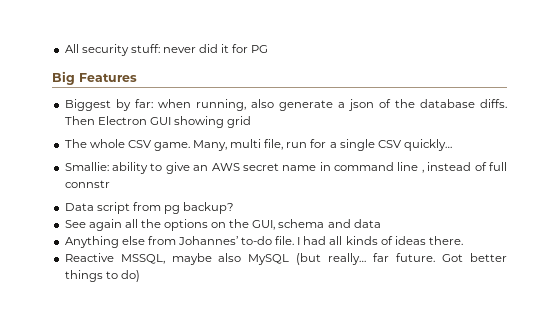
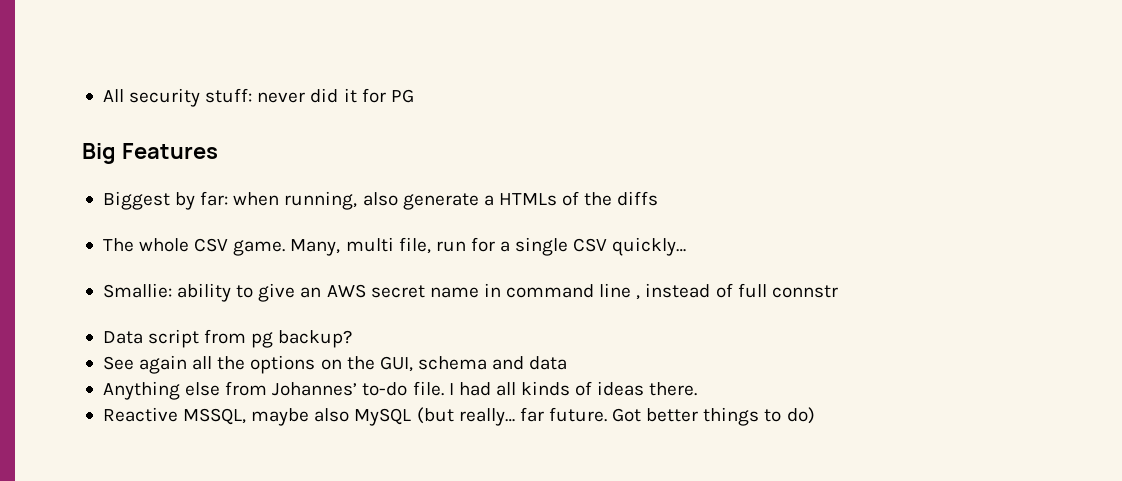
- Biggest by far: when running, also generate a json of the database diffs. Then Electron GUI showing grid
+ Biggest by far: when running, also generate a HTMLs of the diffs

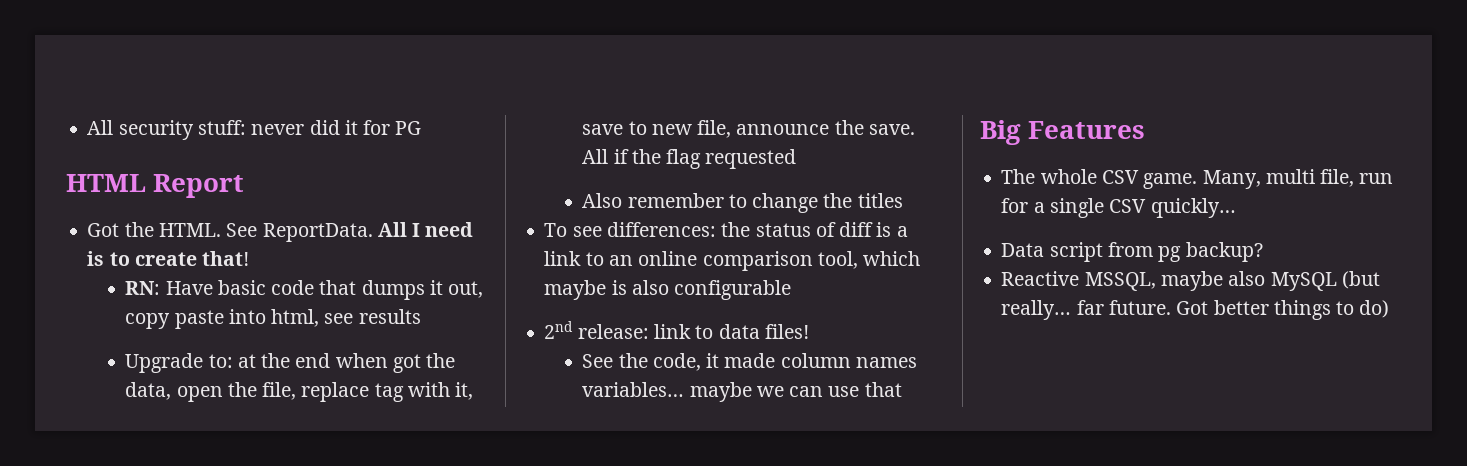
+ HTML Report
+ Got the HTML. See ReportData. All I need is to create that!
+ RN: Have basic code that dumps it out, copy paste into html, see results
+ Upgrade to: at the end when got the data, open the file, replace tag with it, save to new file, announce the save. All if the flag requested
+ Also remember to change the titles
+ To see differences: the status of diff is a link to an online comparison tool, which maybe is also configurable
+ 2nd release: link to data files!
+ See the code, it made column names variables… maybe we can use that
  Big Features
- Biggest by far: when running, also generate a HTMLs of the diffs
- Smallie: ability to give an AWS secret name in command line , instead of full connstr
- See again all the options on the GUI, schema and data
- Anything else from Johannes’ to-do file. I had all kinds of ideas there.

